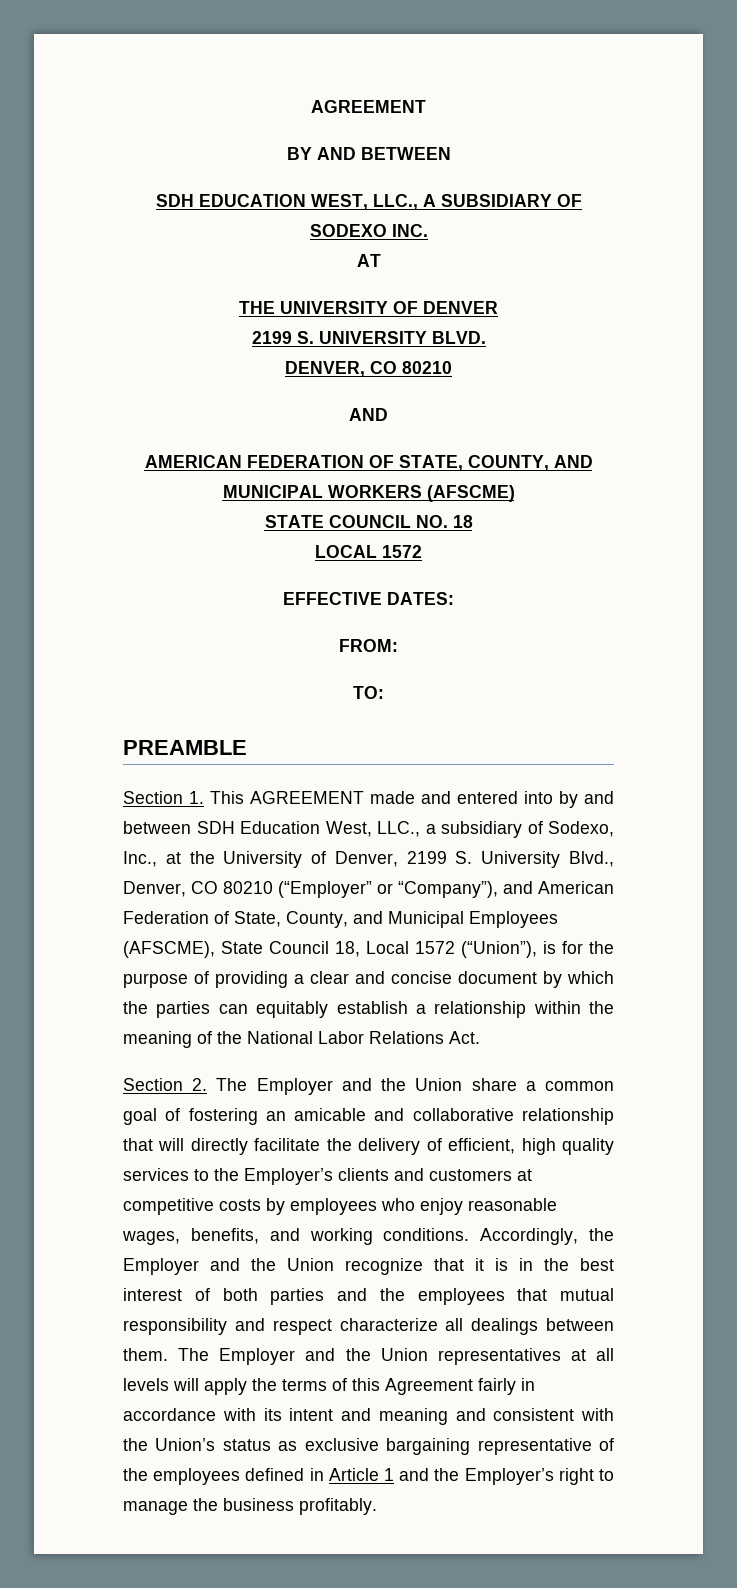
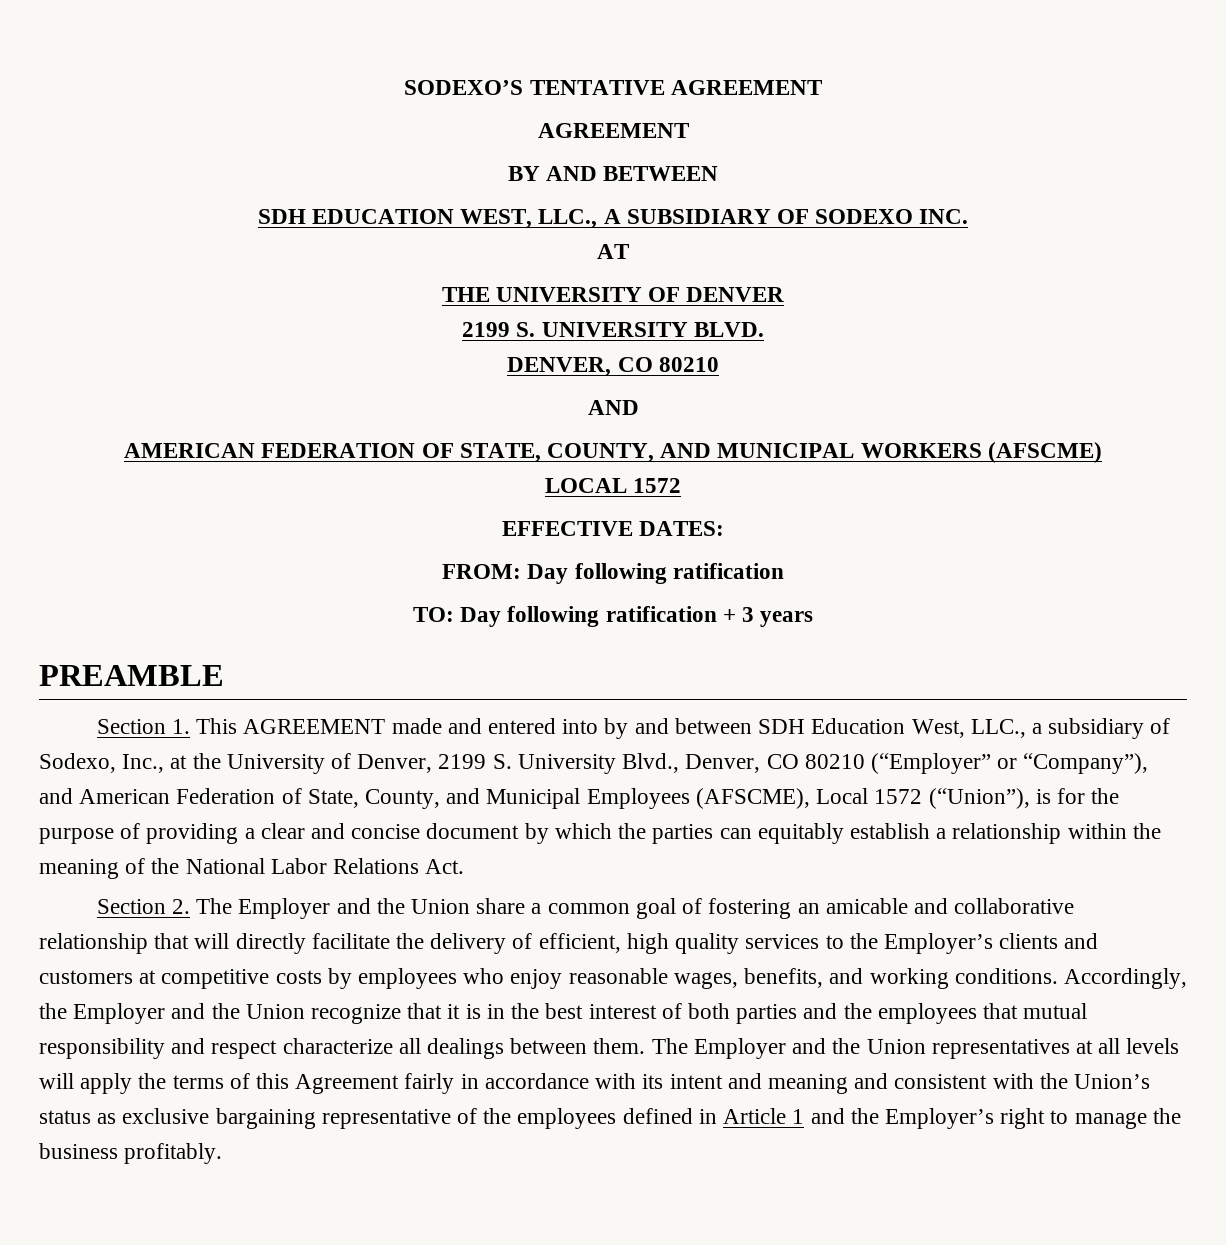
+ SODEXO’S TENTATIVE AGREEMENT
- STATE COUNCIL NO. 18
- FROM:
- TO:
+ FROM: Day following ratification
+ TO: Day following ratification + 3 years
- Section 1. This AGREEMENT made and entered into by and between SDH Education West, LLC., a subsidiary of Sodexo, Inc., at the University of Denver, 2199 S. University Blvd., Denver, CO 80210 (“Employer” or “Company”), and American Federation of State, County, and Municipal Employees (AFSCME), State Council 18, Local 1572 (“Union”), is for the purpose of providing a clear and concise document by which the parties can equitably establish a relationship within the meaning of the National Labor Relations Act.
+ Section 1. This AGREEMENT made and entered into by and between SDH Education West, LLC., a subsidiary of Sodexo, Inc., at the University of Denver, 2199 S. University Blvd., Denver, CO 80210 (“Employer” or “Company”), and American Federation of State, County, and Municipal Employees (AFSCME), Local 1572 (“Union”), is for the purpose of providing a clear and concise document by which the parties can equitably establish a relationship within the meaning of the National Labor Relations Act.

